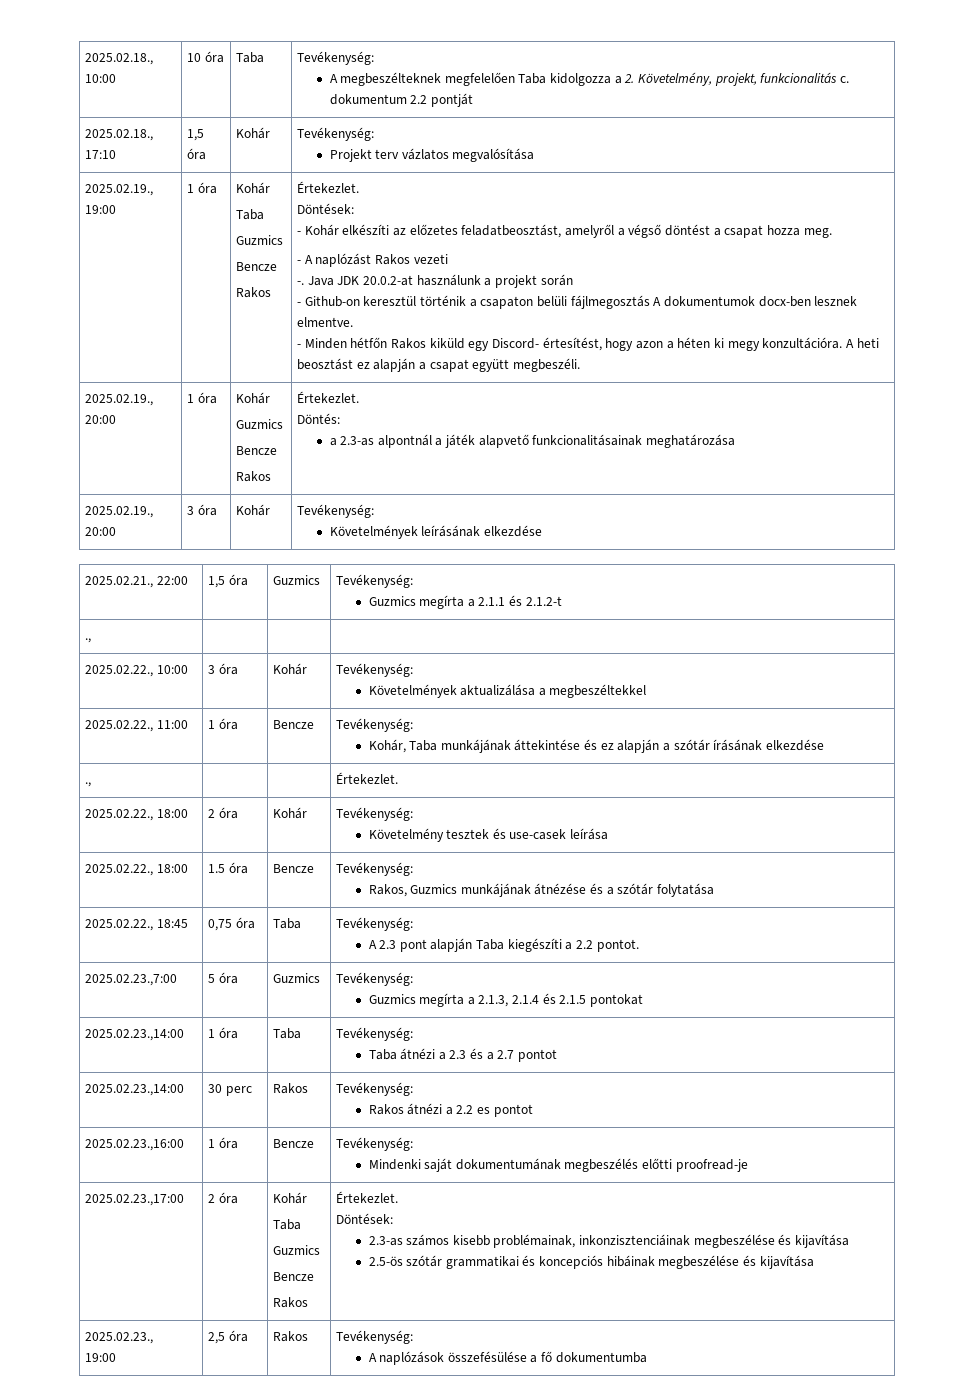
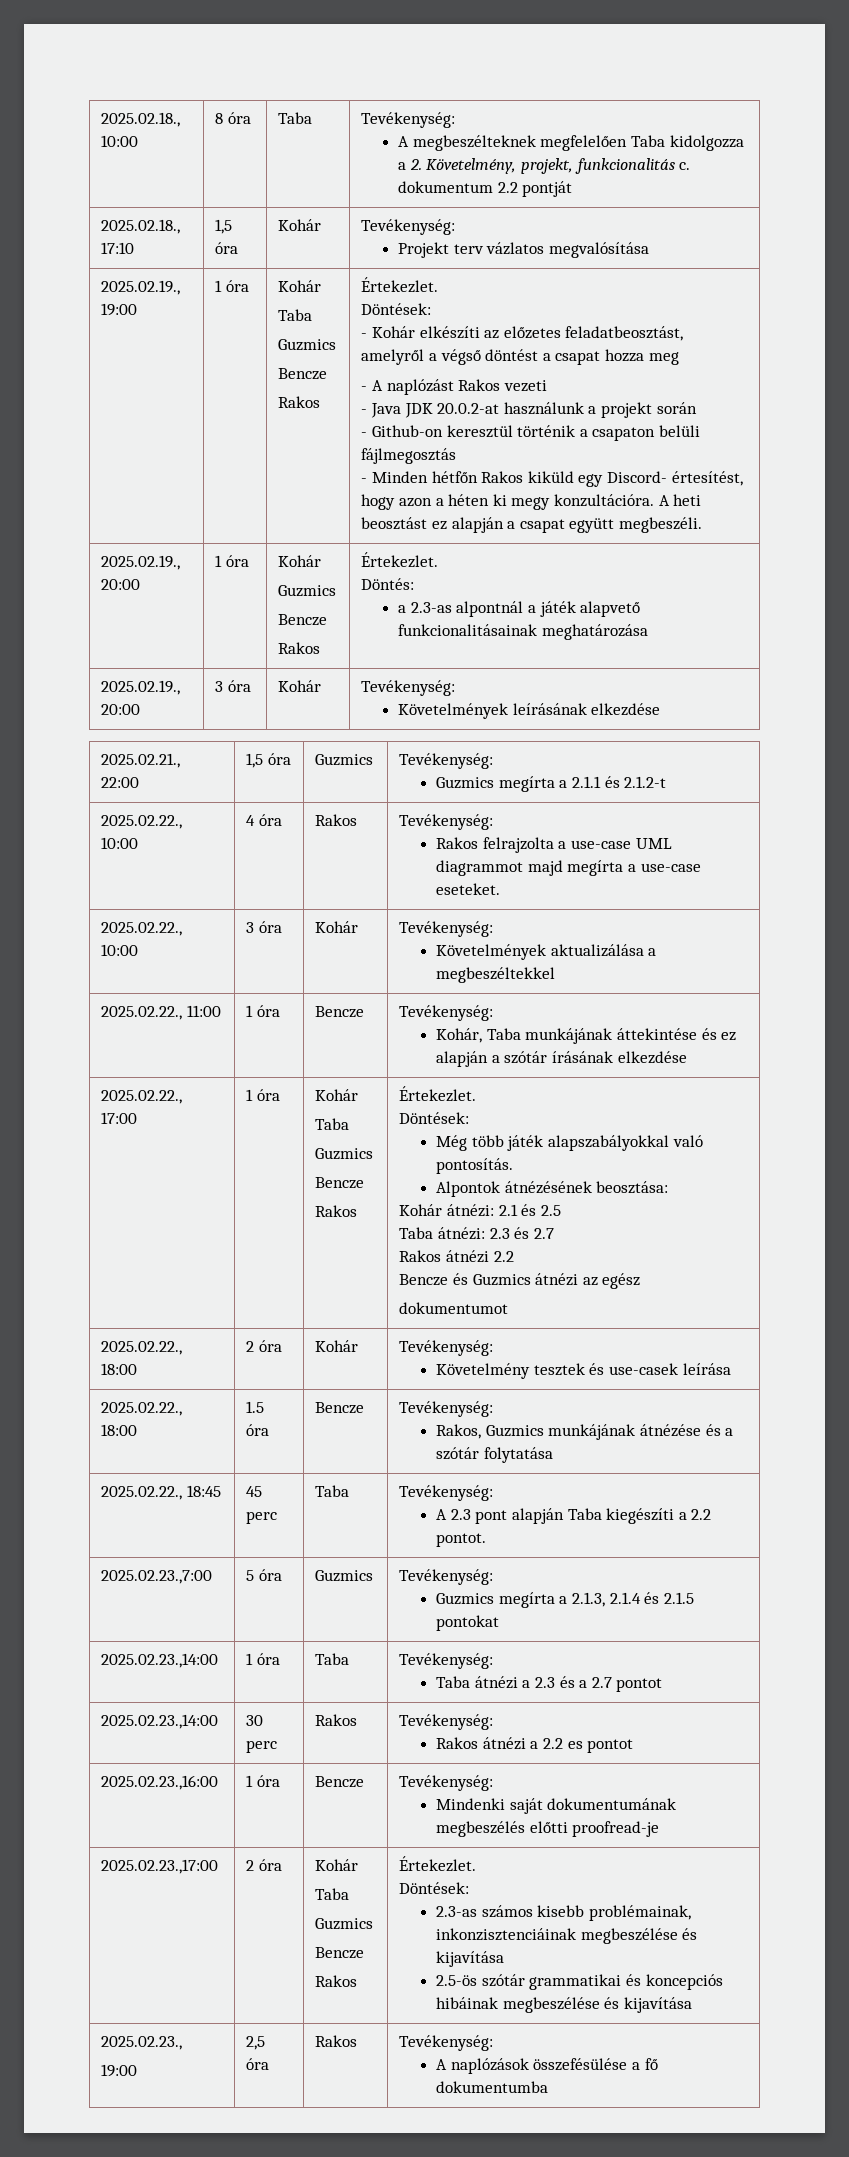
- 2025.02.18., 10:00 | 10 óra | Taba | Tevékenység:
+ 2025.02.18., 10:00 | 8 óra | Taba | Tevékenység:
- - Kohár elkészíti az előzetes feladatbeosztást, amelyről a végső döntést a csapat hozza meg.
+ - Kohár elkészíti az előzetes feladatbeosztást, amelyről a végső döntést a csapat hozza meg
- -. Java JDK 20.0.2-at használunk a projekt során
+ - Java JDK 20.0.2-at használunk a projekt során
- - Github-on keresztül történik a csapaton belüli fájlmegosztás A dokumentumok docx-ben lesznek elmentve.
+ - Github-on keresztül történik a csapaton belüli fájlmegosztás
  2025.02.21., 22:00 | 1,5 óra | Guzmics | Tevékenység:
  Guzmics megírta a 2.1.1 és 2.1.2-t
- ., | | |
+ 2025.02.22., 10:00 | 4 óra | Rakos | Tevékenység:
+ Rakos felrajzolta a use-case UML diagrammot majd megírta a use-case eseteket.
- ., | | | Értekezlet.
+ 2025.02.22., 17:00 | 1 óra | Kohár
+ Taba
+ Guzmics
+ Bencze
+ Rakos | Értekezlet.
+ Döntések:
+ Még több játék alapszabályokkal való pontosítás.
+ Alpontok átnézésének beosztása:
+ Kohár átnézi: 2.1 és 2.5
+ Taba átnézi: 2.3 és 2.7
+ Rakos átnézi 2.2
+ Bencze és Guzmics átnézi az egész
+ dokumentumot
- 2025.02.22., 18:45 | 0,75 óra | Taba | Tevékenység:
+ 2025.02.22., 18:45 | 45 perc | Taba | Tevékenység:

